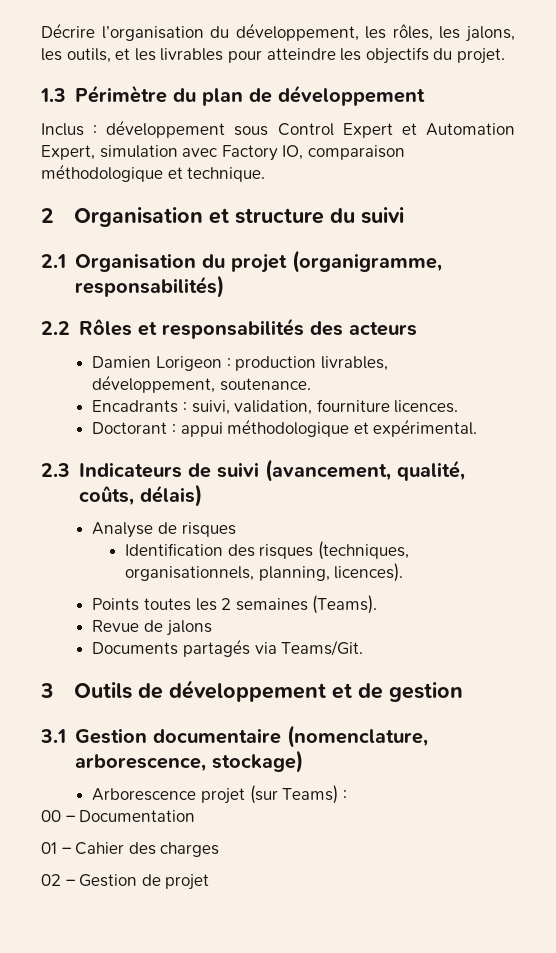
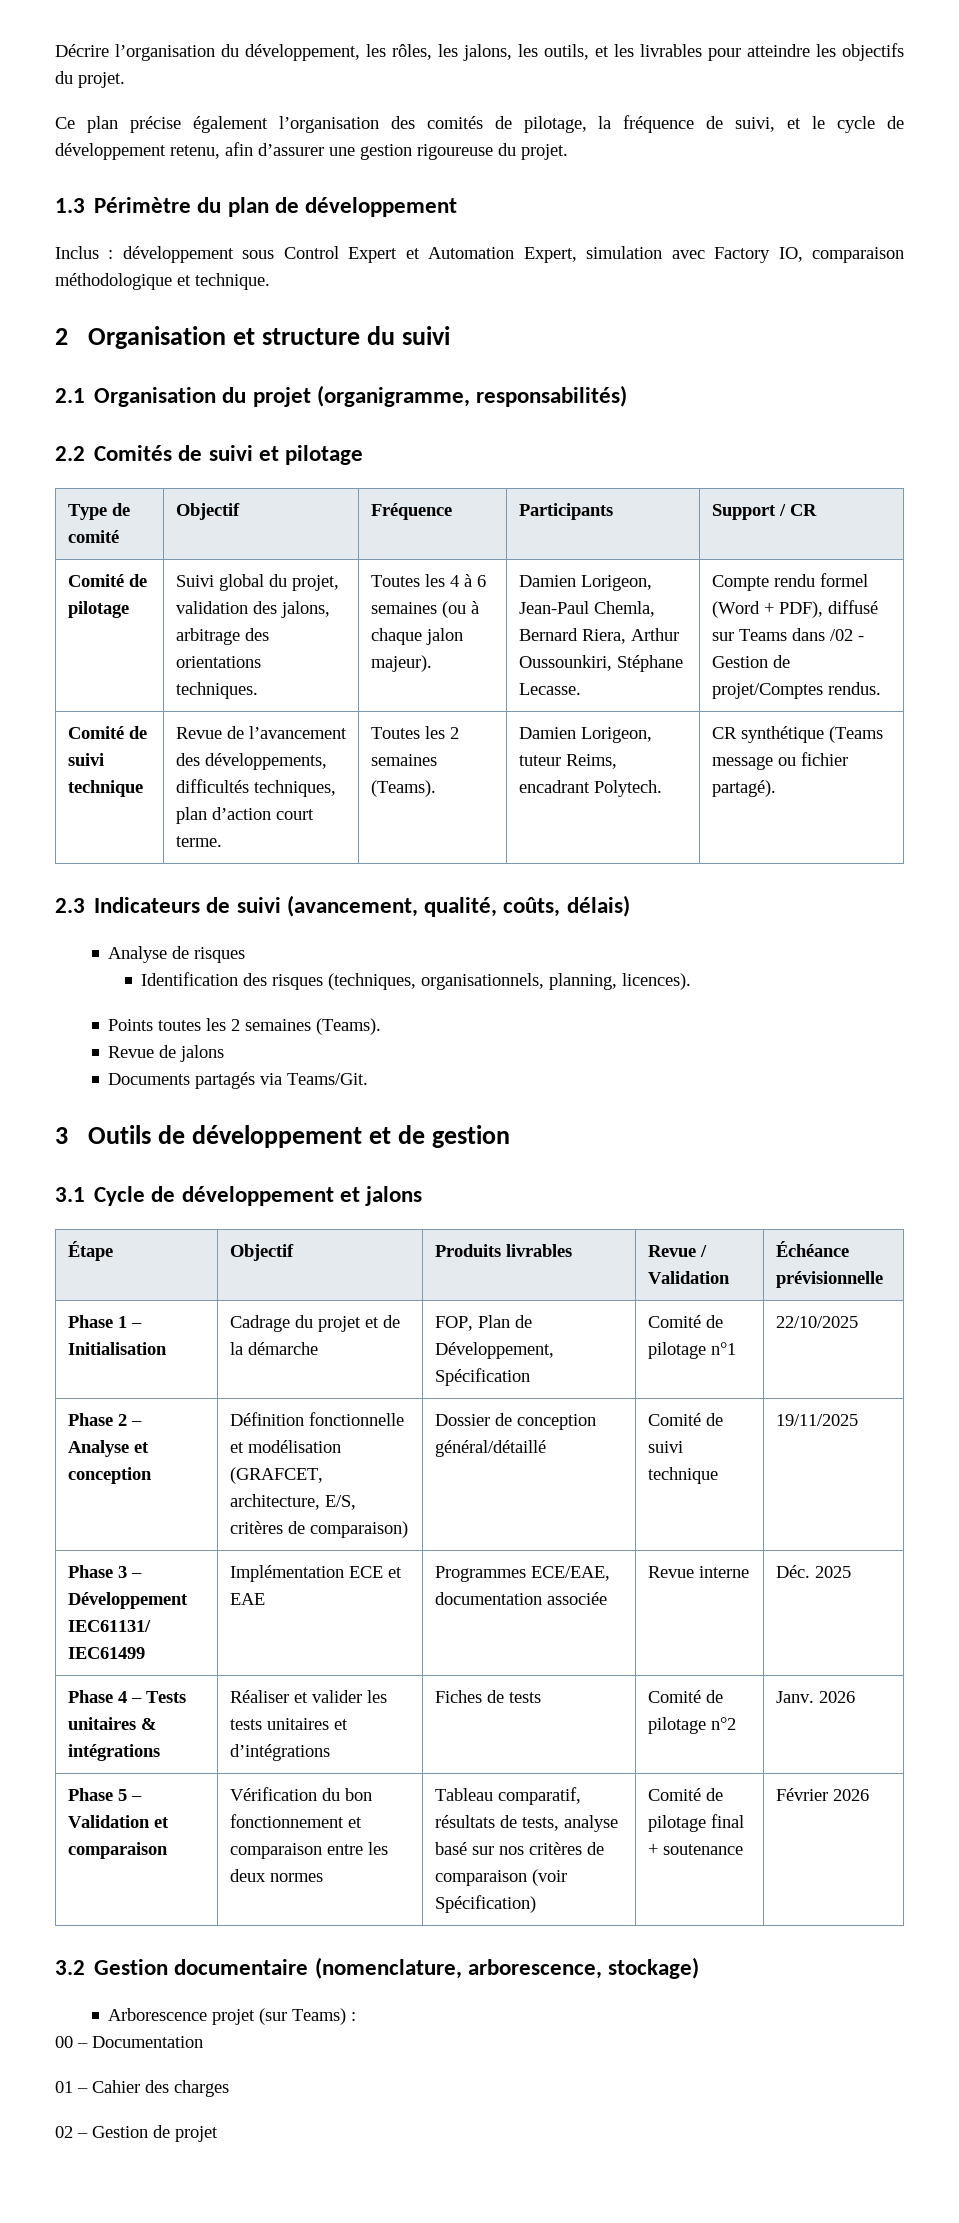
+ Ce plan précise également l’organisation des comités de pilotage, la fréquence de suivi, et le cycle de développement retenu, afin d’assurer une gestion rigoureuse du projet.
- 2.2 Rôles et responsabilités des acteurs
- Damien Lorigeon : production livrables, développement, soutenance.
- Encadrants : suivi, validation, fourniture licences.
- Doctorant : appui méthodologique et expérimental.
+ 2.2 Comités de suivi et pilotage
+ Type de comité | Objectif | Fréquence | Participants | Support / CR
+ Comité de pilotage | Suivi global du projet, validation des jalons, arbitrage des orientations techniques. | Toutes les 4 à 6 semaines (ou à chaque jalon majeur). | Damien Lorigeon, Jean-Paul Chemla, Bernard Riera, Arthur Oussounkiri, Stéphane Lecasse. | Compte rendu formel (Word + PDF), diffusé sur Teams dans /02 - Gestion de projet/Comptes rendus.
+ Comité de suivi technique | Revue de l’avancement des développements, difficultés techniques, plan d’action court terme. | Toutes les 2 semaines (Teams). | Damien Lorigeon, tuteur Reims, encadrant Polytech. | CR synthétique (Teams message ou fichier partagé).
- 3.1 Gestion documentaire (nomenclature, arborescence, stockage)
+ 3.1 Cycle de développement et jalons
+ Étape | Objectif | Produits livrables | Revue / Validation | Échéance prévisionnelle
+ Phase 1 – Initialisation | Cadrage du projet et de la démarche | FOP, Plan de Développement, Spécification | Comité de pilotage n°1 | 22/10/2025
+ Phase 2 – Analyse et conception | Définition fonctionnelle et modélisation (GRAFCET, architecture, E/S, critères de comparaison) | Dossier de conception général/détaillé | Comité de suivi technique | 19/11/2025
+ Phase 3 – Développement IEC61131/ IEC61499 | Implémentation ECE et EAE | Programmes ECE/EAE, documentation associée | Revue interne | Déc. 2025
+ Phase 4 – Tests unitaires & intégrations | Réaliser et valider les tests unitaires et d’intégrations | Fiches de tests | Comité de pilotage n°2 | Janv. 2026
+ Phase 5 – Validation et comparaison | Vérification du bon fonctionnement et comparaison entre les deux normes | Tableau comparatif, résultats de tests, analyse basé sur nos critères de comparaison (voir Spécification) | Comité de pilotage final + soutenance | Février 2026
+ 3.2 Gestion documentaire (nomenclature, arborescence, stockage)

